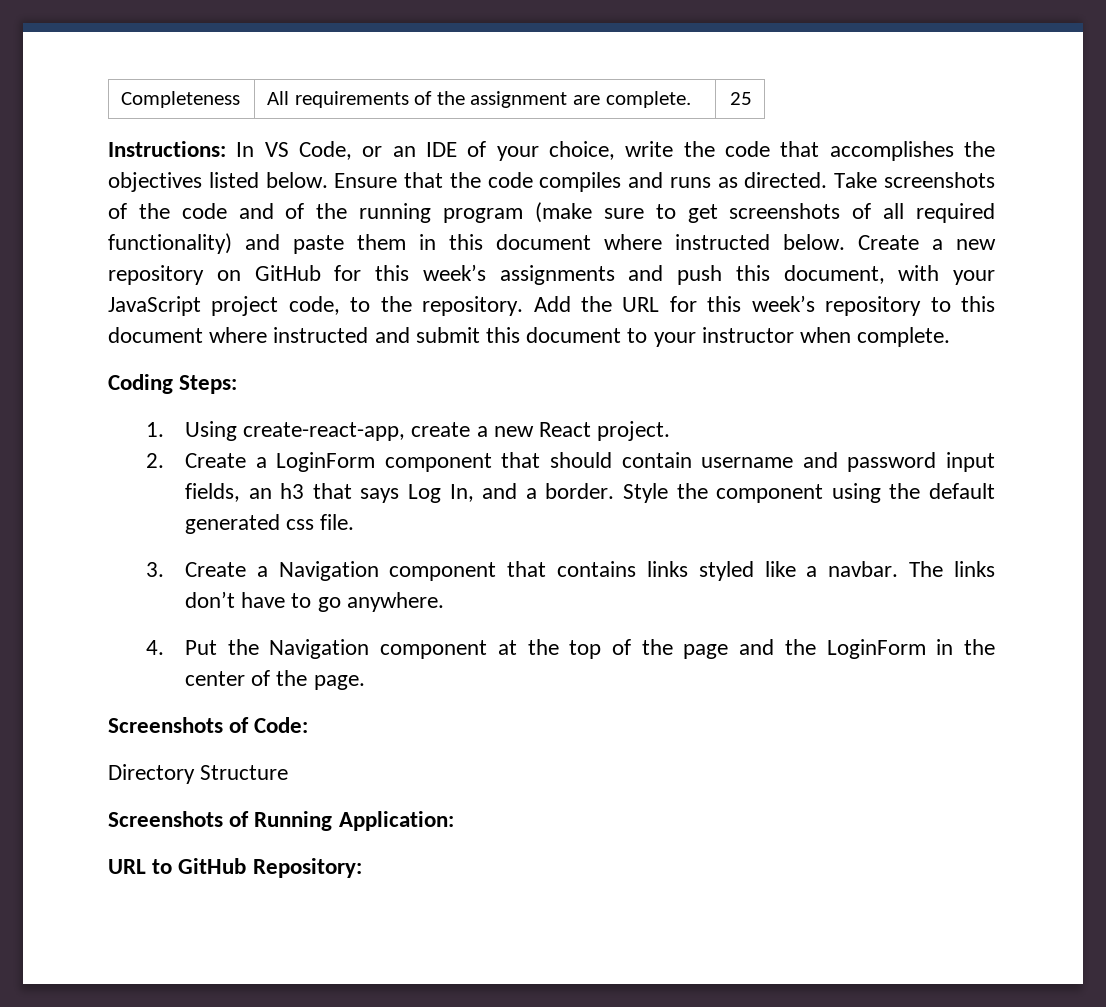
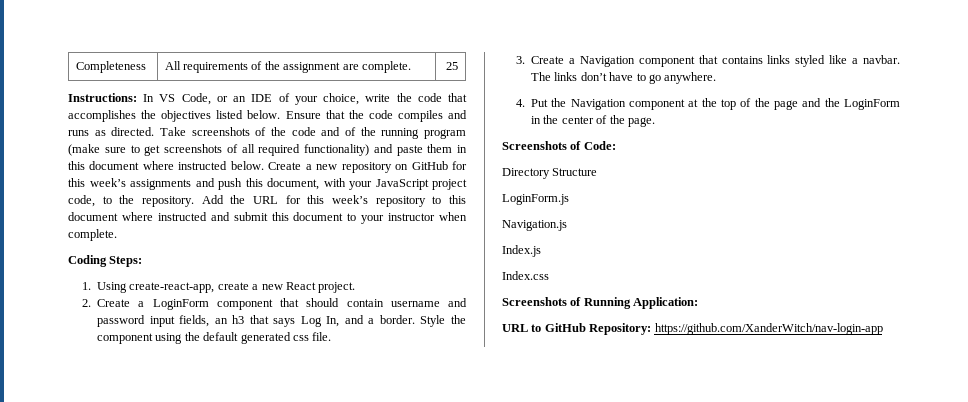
+ LoginForm.js
+ Navigation.js
+ Index.js
+ Index.css
- URL to GitHub Repository:
+ URL to GitHub Repository: https://github.com/XanderWitch/nav-login-app

